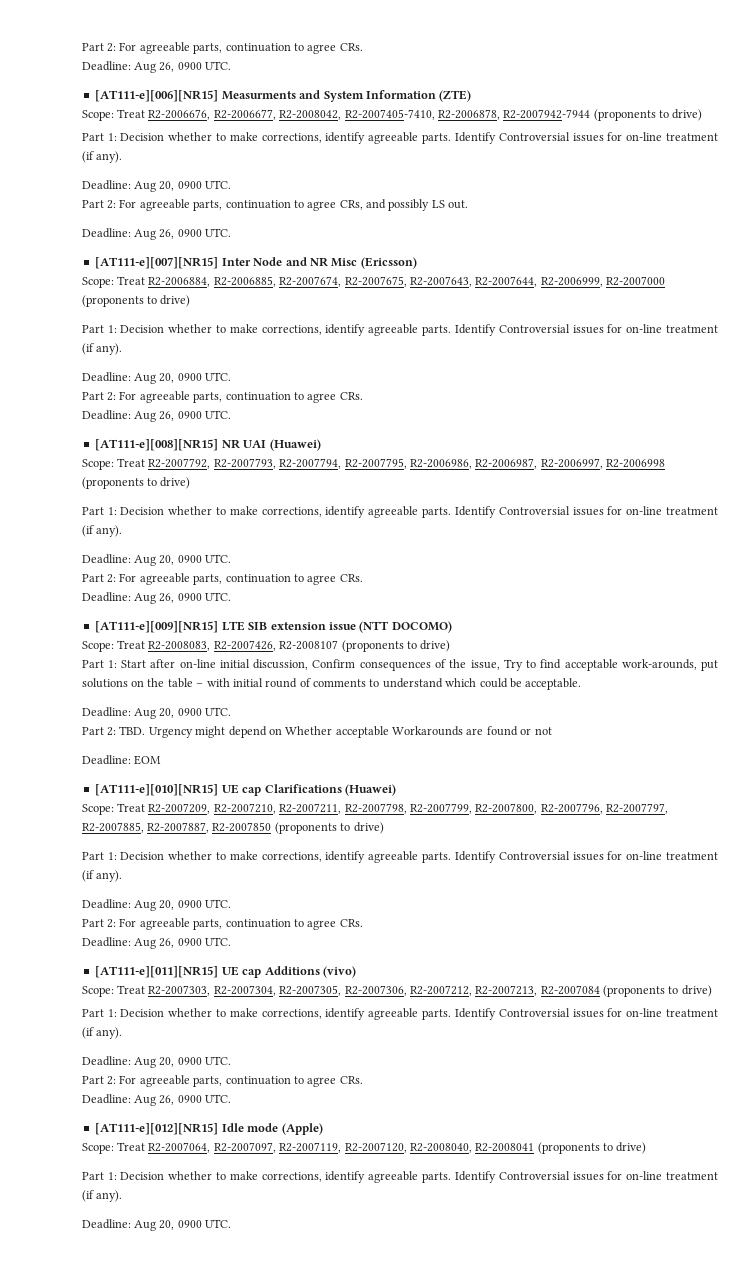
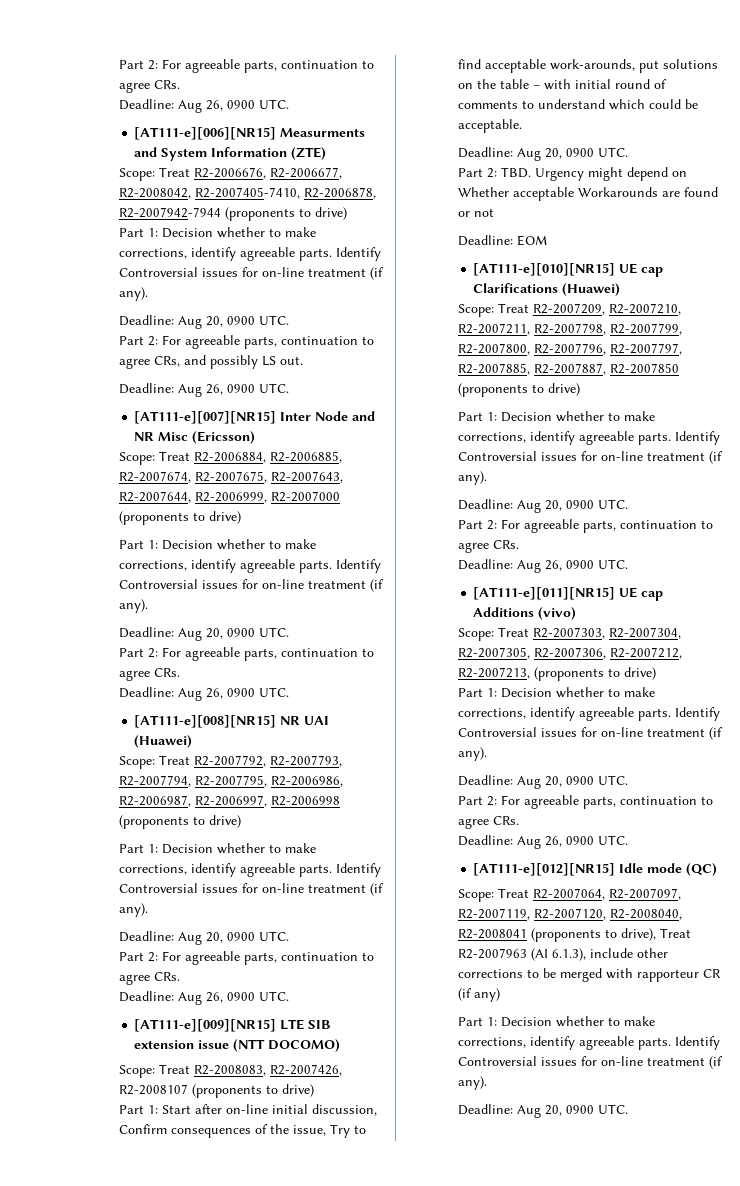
- Scope: Treat R2-2007303, R2-2007304, R2-2007305, R2-2007306, R2-2007212, R2-2007213, R2-2007084 (proponents to drive)
+ Scope: Treat R2-2007303, R2-2007304, R2-2007305, R2-2007306, R2-2007212, R2-2007213, (proponents to drive)
- [AT111-e][012][NR15] Idle mode (Apple)
+ [AT111-e][012][NR15] Idle mode (QC)
- Scope: Treat R2-2007064, R2-2007097, R2-2007119, R2-2007120, R2-2008040, R2-2008041 (proponents to drive)
+ Scope: Treat R2-2007064, R2-2007097, R2-2007119, R2-2007120, R2-2008040, R2-2008041 (proponents to drive), Treat R2-2007963 (AI 6.1.3), include other corrections to be merged with rapporteur CR (if any)

